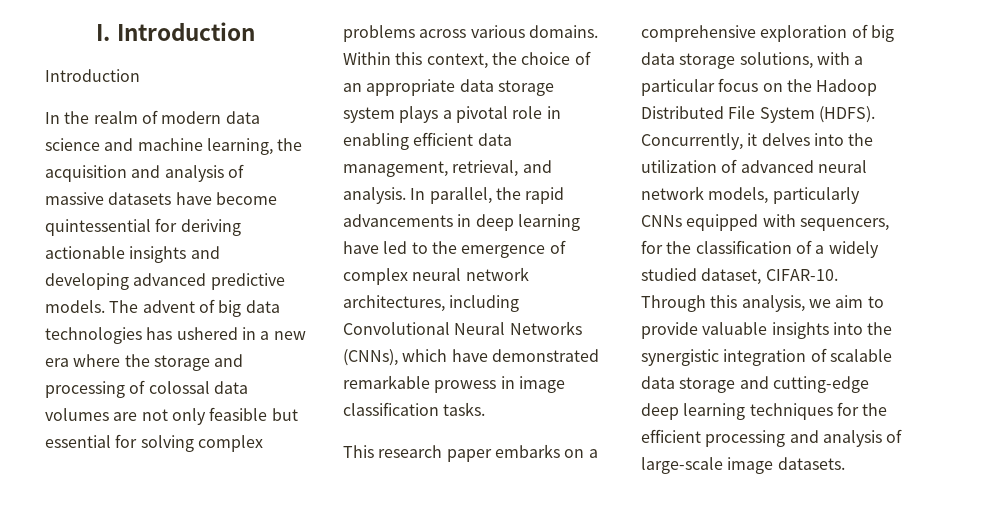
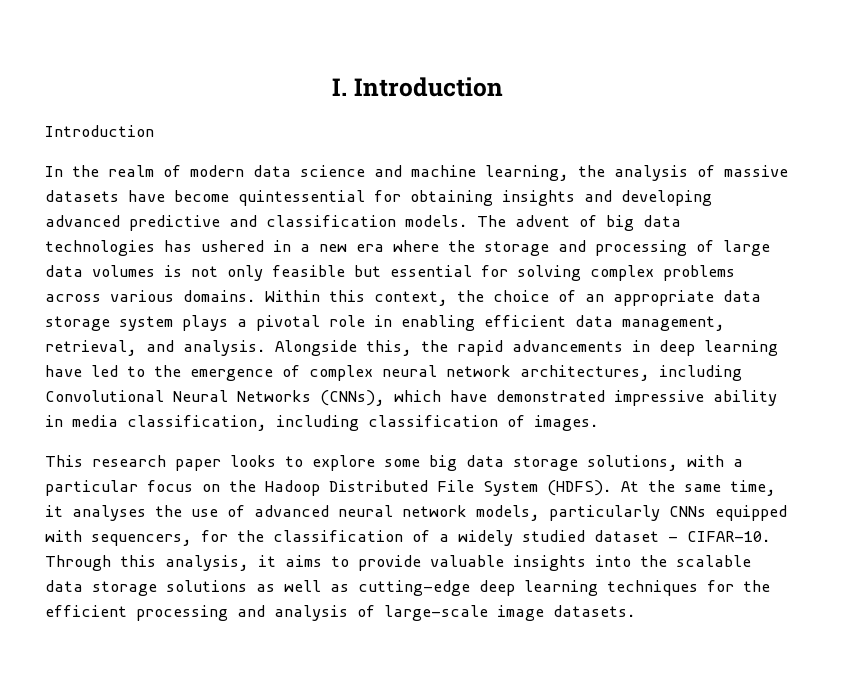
- In the realm of modern data science and machine learning, the acquisition and analysis of massive datasets have become quintessential for deriving actionable insights and developing advanced predictive models.
+ In the realm of modern data science and machine learning, the analysis of massive datasets have become quintessential for obtaining insights and developing advanced predictive and classification models.
- The advent of big data technologies has ushered in a new era where the storage and processing of colossal data volumes are not only feasible but essential for solving complex problems across various domains.
+ The advent of big data technologies has ushered in a new era where the storage and processing of large data volumes is not only feasible but essential for solving complex problems across various domains.
- In parallel, the rapid advancements in deep learning have led to the emergence of complex neural network architectures, including Convolutional Neural Networks (CNNs), which have demonstrated remarkable prowess in image classification tasks.
- This research paper embarks on a comprehensive exploration of big data storage solutions, with a particular focus on the Hadoop Distributed File System (HDFS).
+ Alongside this, the rapid advancements in deep learning have led to the emergence of complex neural network architectures, including Convolutional Neural Networks (CNNs), which have demonstrated impressive ability in media classification, including classification of images.
+ This research paper looks to explore some big data storage solutions, with a particular focus on the Hadoop Distributed File System (HDFS).
- Concurrently, it delves into the utilization of advanced neural network models, particularly CNNs equipped with sequencers, for the classification of a widely studied dataset, CIFAR-10.
+ At the same time, it analyses the use of advanced neural network models, particularly CNNs equipped with sequencers, for the classification of a widely studied dataset - CIFAR-10.
- Through this analysis, we aim to provide valuable insights into the synergistic integration of scalable data storage and cutting-edge deep learning techniques for the efficient processing and analysis of large-scale image datasets.
+ Through this analysis, it aims to provide valuable insights into the scalable data storage solutions as well as cutting-edge deep learning techniques for the efficient processing and analysis of large-scale image datasets.

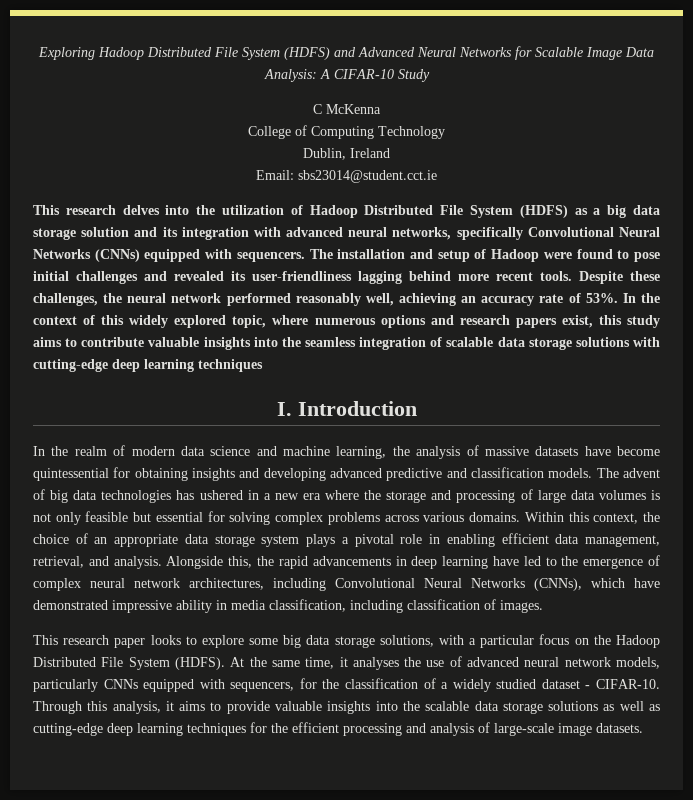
+ Exploring Hadoop Distributed File System (HDFS) and Advanced Neural Networks for Scalable Image Data Analysis: A CIFAR-10 Study
+ C McKenna
+ College of Computing Technology
+ Dublin, Ireland
+ Email: sbs23014@student.cct.ie
+ This research delves into the utilization of Hadoop Distributed File System (HDFS) as a big data storage solution and its integration with advanced neural networks, specifically Convolutional Neural Networks (CNNs) equipped with sequencers. The installation and setup of Hadoop were found to pose initial challenges and revealed its user-friendliness lagging behind more recent tools. Despite these challenges, the neural network performed reasonably well, achieving an accuracy rate of 53%. In the context of this widely explored topic, where numerous options and research papers exist, this study aims to contribute valuable insights into the seamless integration of scalable data storage solutions with cutting-edge deep learning techniques
  I. Introduction
- Introduction

